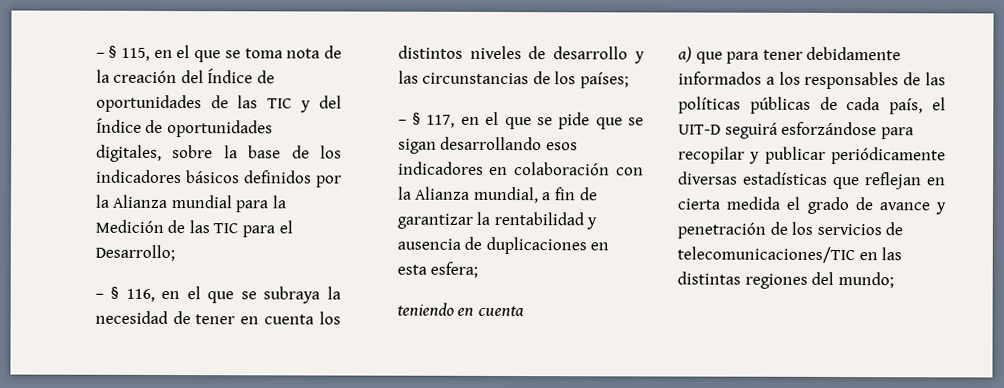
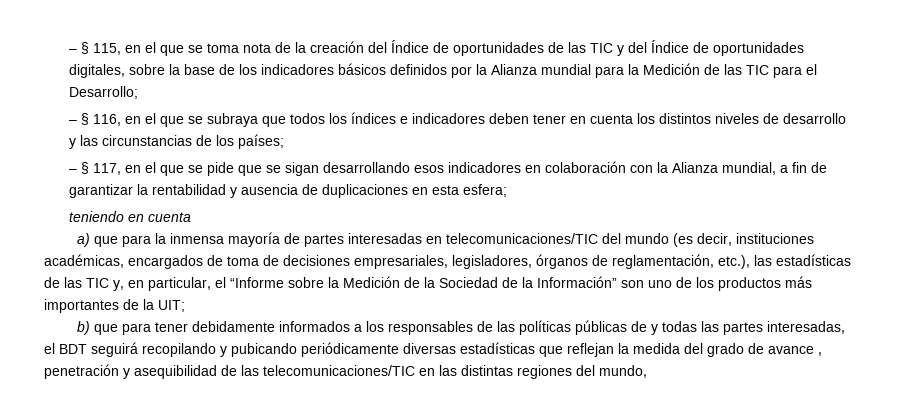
- – § 116, en el que se subraya la necesidad de tener en cuenta los distintos niveles de desarrollo y las circunstancias de los países;
+ – § 116, en el que se subraya que todos los índices e indicadores deben tener en cuenta los distintos niveles de desarrollo y las circunstancias de los países;
- a) que para tener debidamente informados a los responsables de las políticas públicas de cada país, el UIT-D seguirá esforzándose para recopilar y publicar periódicamente diversas estadísticas que reflejan en cierta medida el grado de avance y penetración de los servicios de telecomunicaciones/TIC en las distintas regiones del mundo;
+ a) que para la inmensa mayoría de partes interesadas en telecomunicaciones/TIC del mundo (es decir, instituciones académicas, encargados de toma de decisiones empresariales, legisladores, órganos de reglamentación, etc.), las estadísticas de las TIC y, en particular, el “Informe sobre la Medición de la Sociedad de la Información” son uno de los productos más importantes de la UIT;
+ b) que para tener debidamente informados a los responsables de las políticas públicas de y todas las partes interesadas, el BDT seguirá recopilando y pubicando periódicamente diversas estadísticas que reflejan la medida del grado de avance , penetración y asequibilidad de las telecomunicaciones/TIC en las distintas regiones del mundo,

